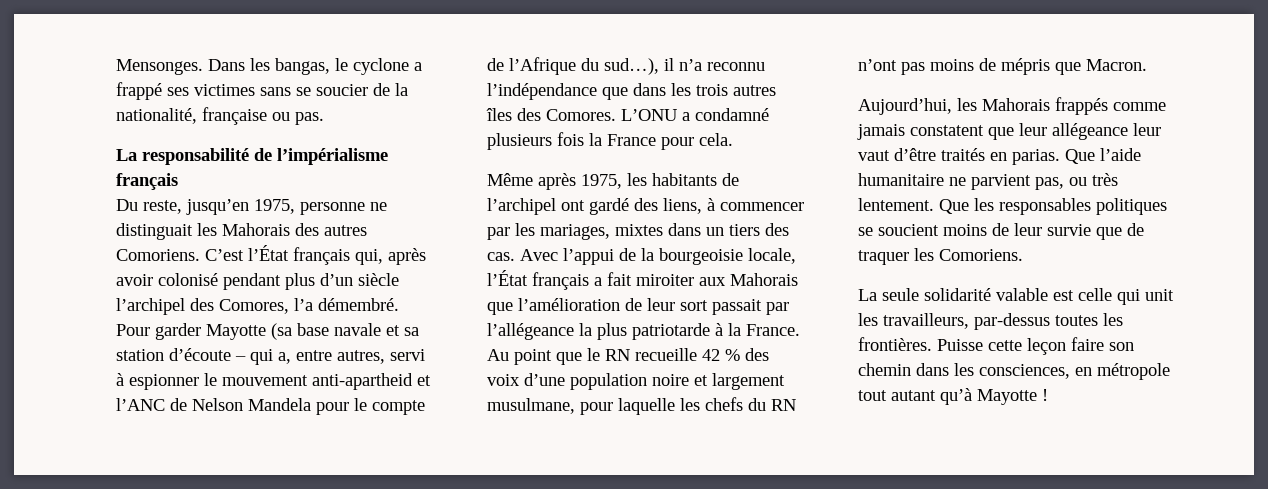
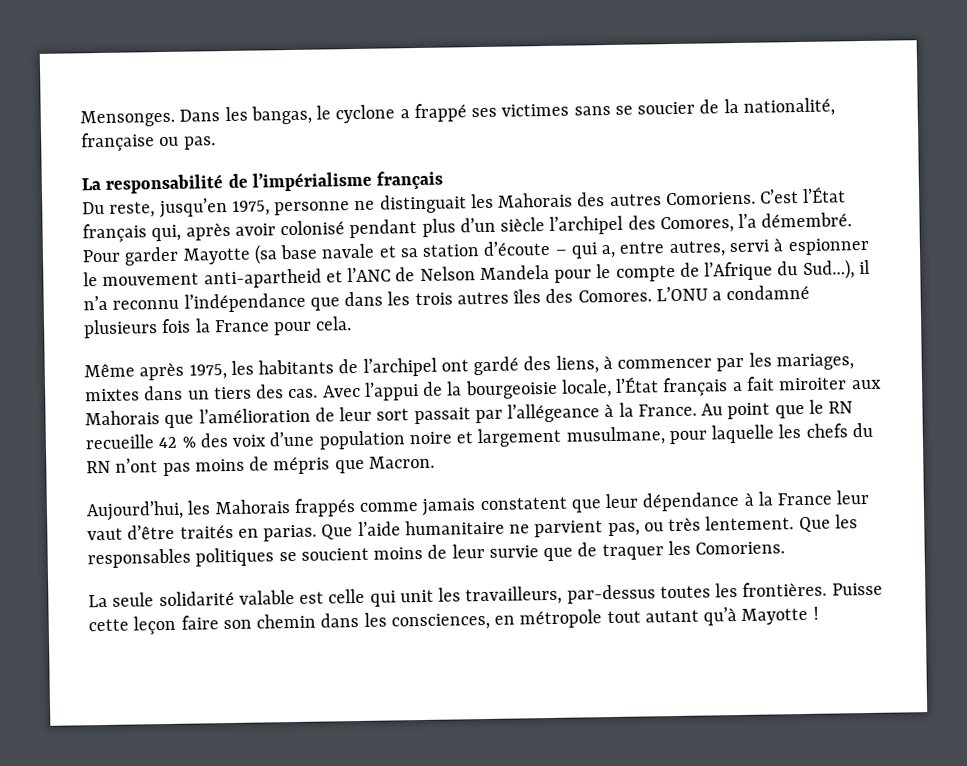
- Pour garder Mayotte (sa base navale et sa station d’écoute – qui a, entre autres, servi à espionner le mouvement anti-apartheid et l’ANC de Nelson Mandela pour le compte de l’Afrique du sud…), il n’a reconnu l’indépendance que dans les trois autres îles des Comores.
+ Pour garder Mayotte (sa base navale et sa station d’écoute – qui a, entre autres, servi à espionner le mouvement anti-apartheid et l’ANC de Nelson Mandela pour le compte de l’Afrique du Sud…), il n’a reconnu l’indépendance que dans les trois autres îles des Comores.
- Avec l’appui de la bourgeoisie locale, l’État français a fait miroiter aux Mahorais que l’amélioration de leur sort passait par l’allégeance la plus patriotarde à la France.
+ Avec l’appui de la bourgeoisie locale, l’État français a fait miroiter aux Mahorais que l’amélioration de leur sort passait par l’allégeance à la France.
- Aujourd’hui, les Mahorais frappés comme jamais constatent que leur allégeance leur vaut d’être traités en parias.
+ Aujourd’hui, les Mahorais frappés comme jamais constatent que leur dépendance à la France leur vaut d’être traités en parias.

